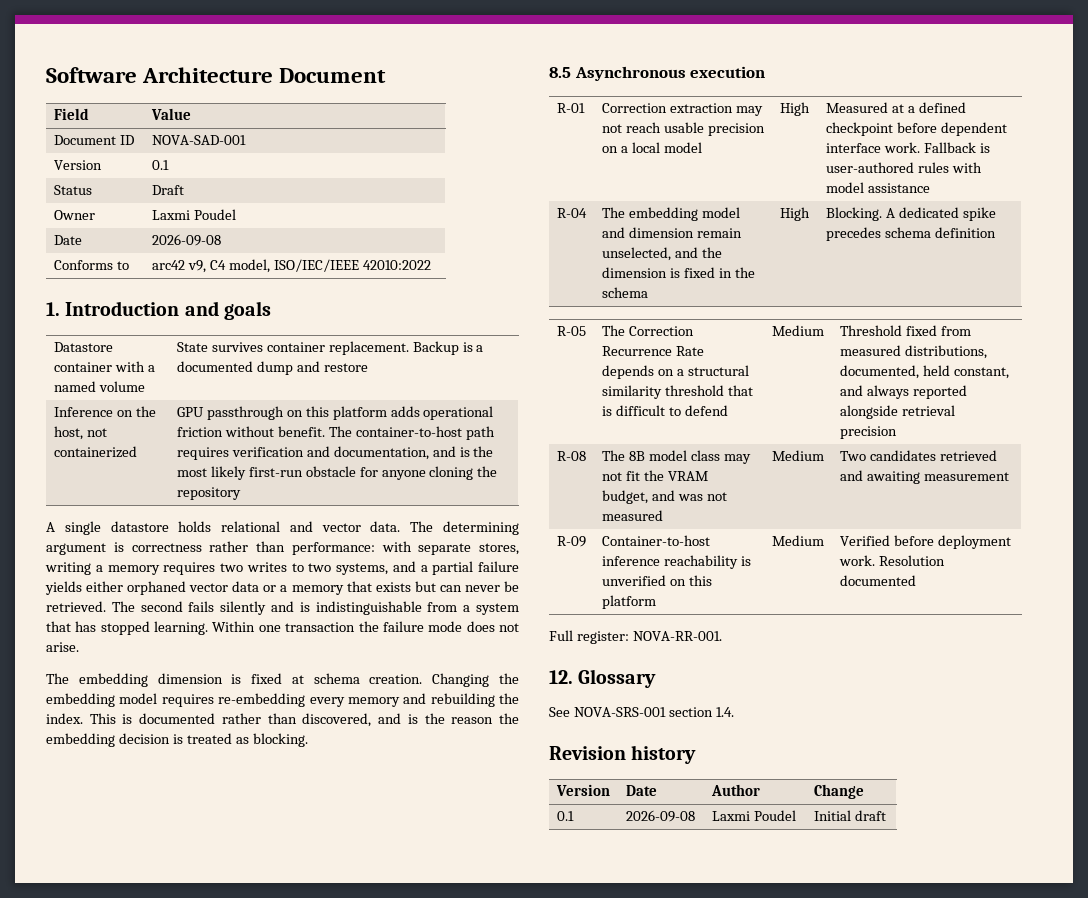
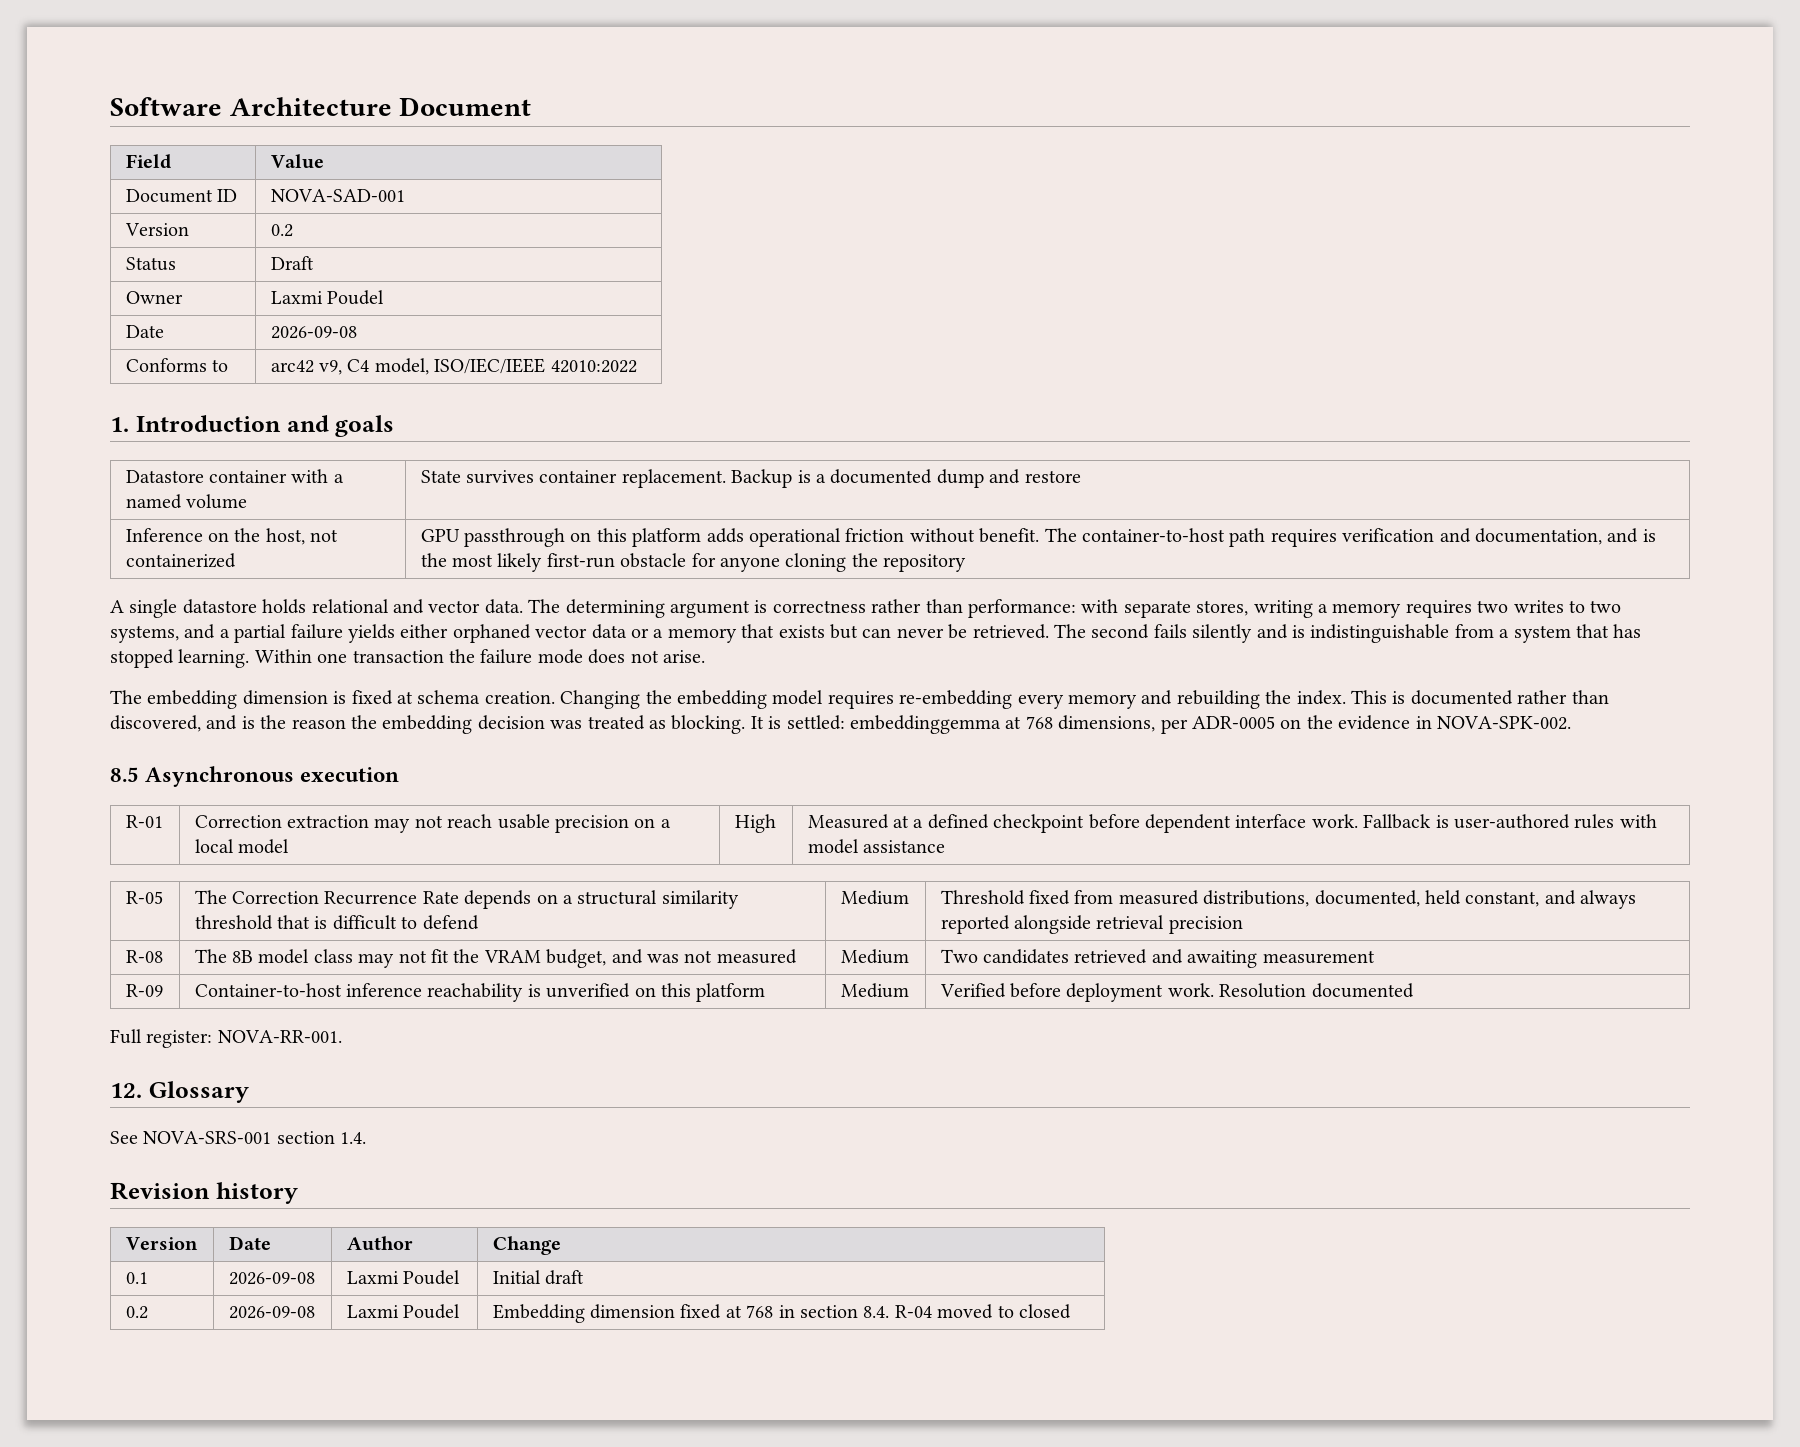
- Version | 0.1
+ Version | 0.2
- This is documented rather than discovered, and is the reason the embedding decision is treated as blocking.
+ This is documented rather than discovered, and is the reason the embedding decision was treated as blocking. It is settled: embeddinggemma at 768 dimensions, per ADR-0005 on the evidence in NOVA-SPK-002.
- R-04 | The embedding model and dimension remain unselected, and the dimension is fixed in the schema | High | Blocking. A dedicated spike precedes schema definition
+ 0.2 | 2026-09-08 | Laxmi Poudel | Embedding dimension fixed at 768 in section 8.4. R-04 moved to closed

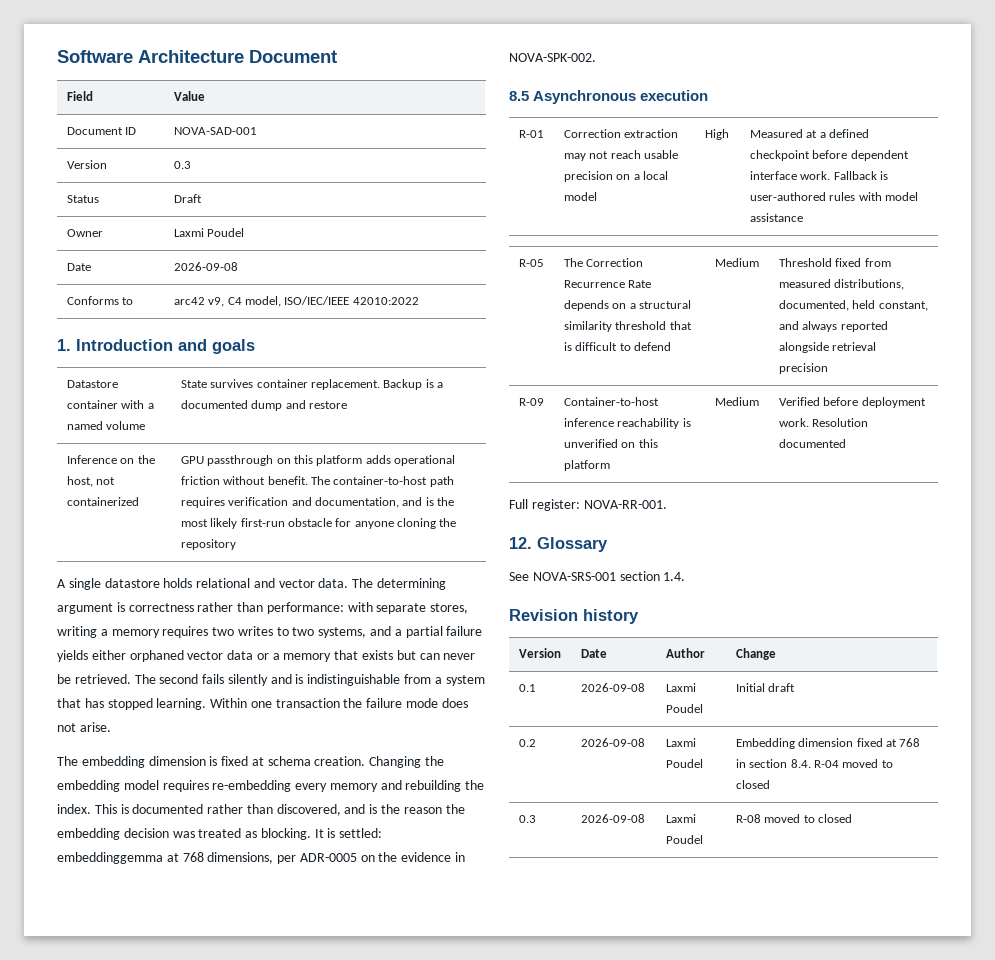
- Version | 0.2
+ Version | 0.3
- R-08 | The 8B model class may not fit the VRAM budget, and was not measured | Medium | Two candidates retrieved and awaiting measurement
+ 0.3 | 2026-09-08 | Laxmi Poudel | R-08 moved to closed

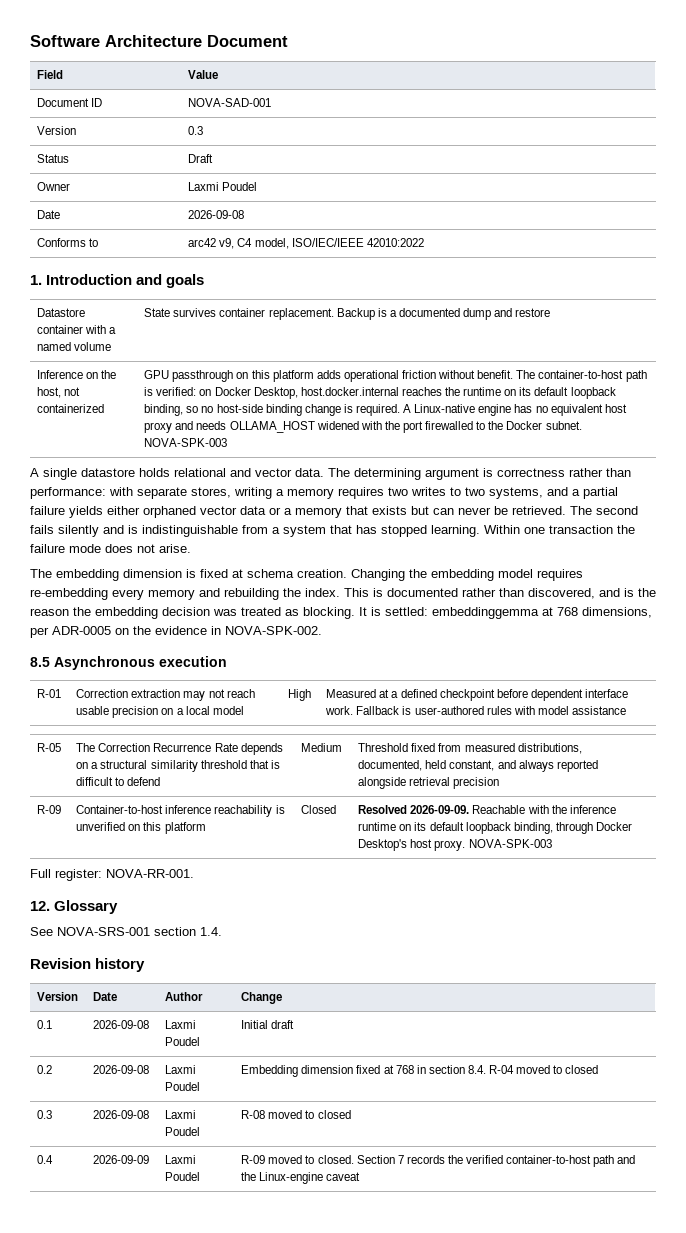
- The container-to-host path requires verification and documentation, and is the most likely first-run obstacle for anyone cloning the repository
+ The container-to-host path is verified: on Docker Desktop, host.docker.internal reaches the runtime on its default loopback binding, so no host-side binding change is required. A Linux-native engine has no equivalent host proxy and needs OLLAMA_HOST widened with the port firewalled to the Docker subnet. NOVA-SPK-003
- R-09 | Container-to-host inference reachability is unverified on this platform | Medium | Verified before deployment work. Resolution documented
+ R-09 | Container-to-host inference reachability is unverified on this platform | Closed | Resolved 2026-09-09. Reachable with the inference runtime on its default loopback binding, through Docker Desktop's host proxy. NOVA-SPK-003
+ 0.4 | 2026-09-09 | Laxmi Poudel | R-09 moved to closed. Section 7 records the verified container-to-host path and the Linux-engine caveat

